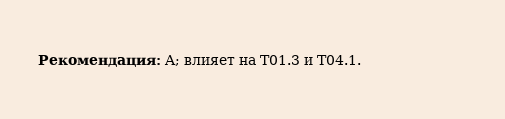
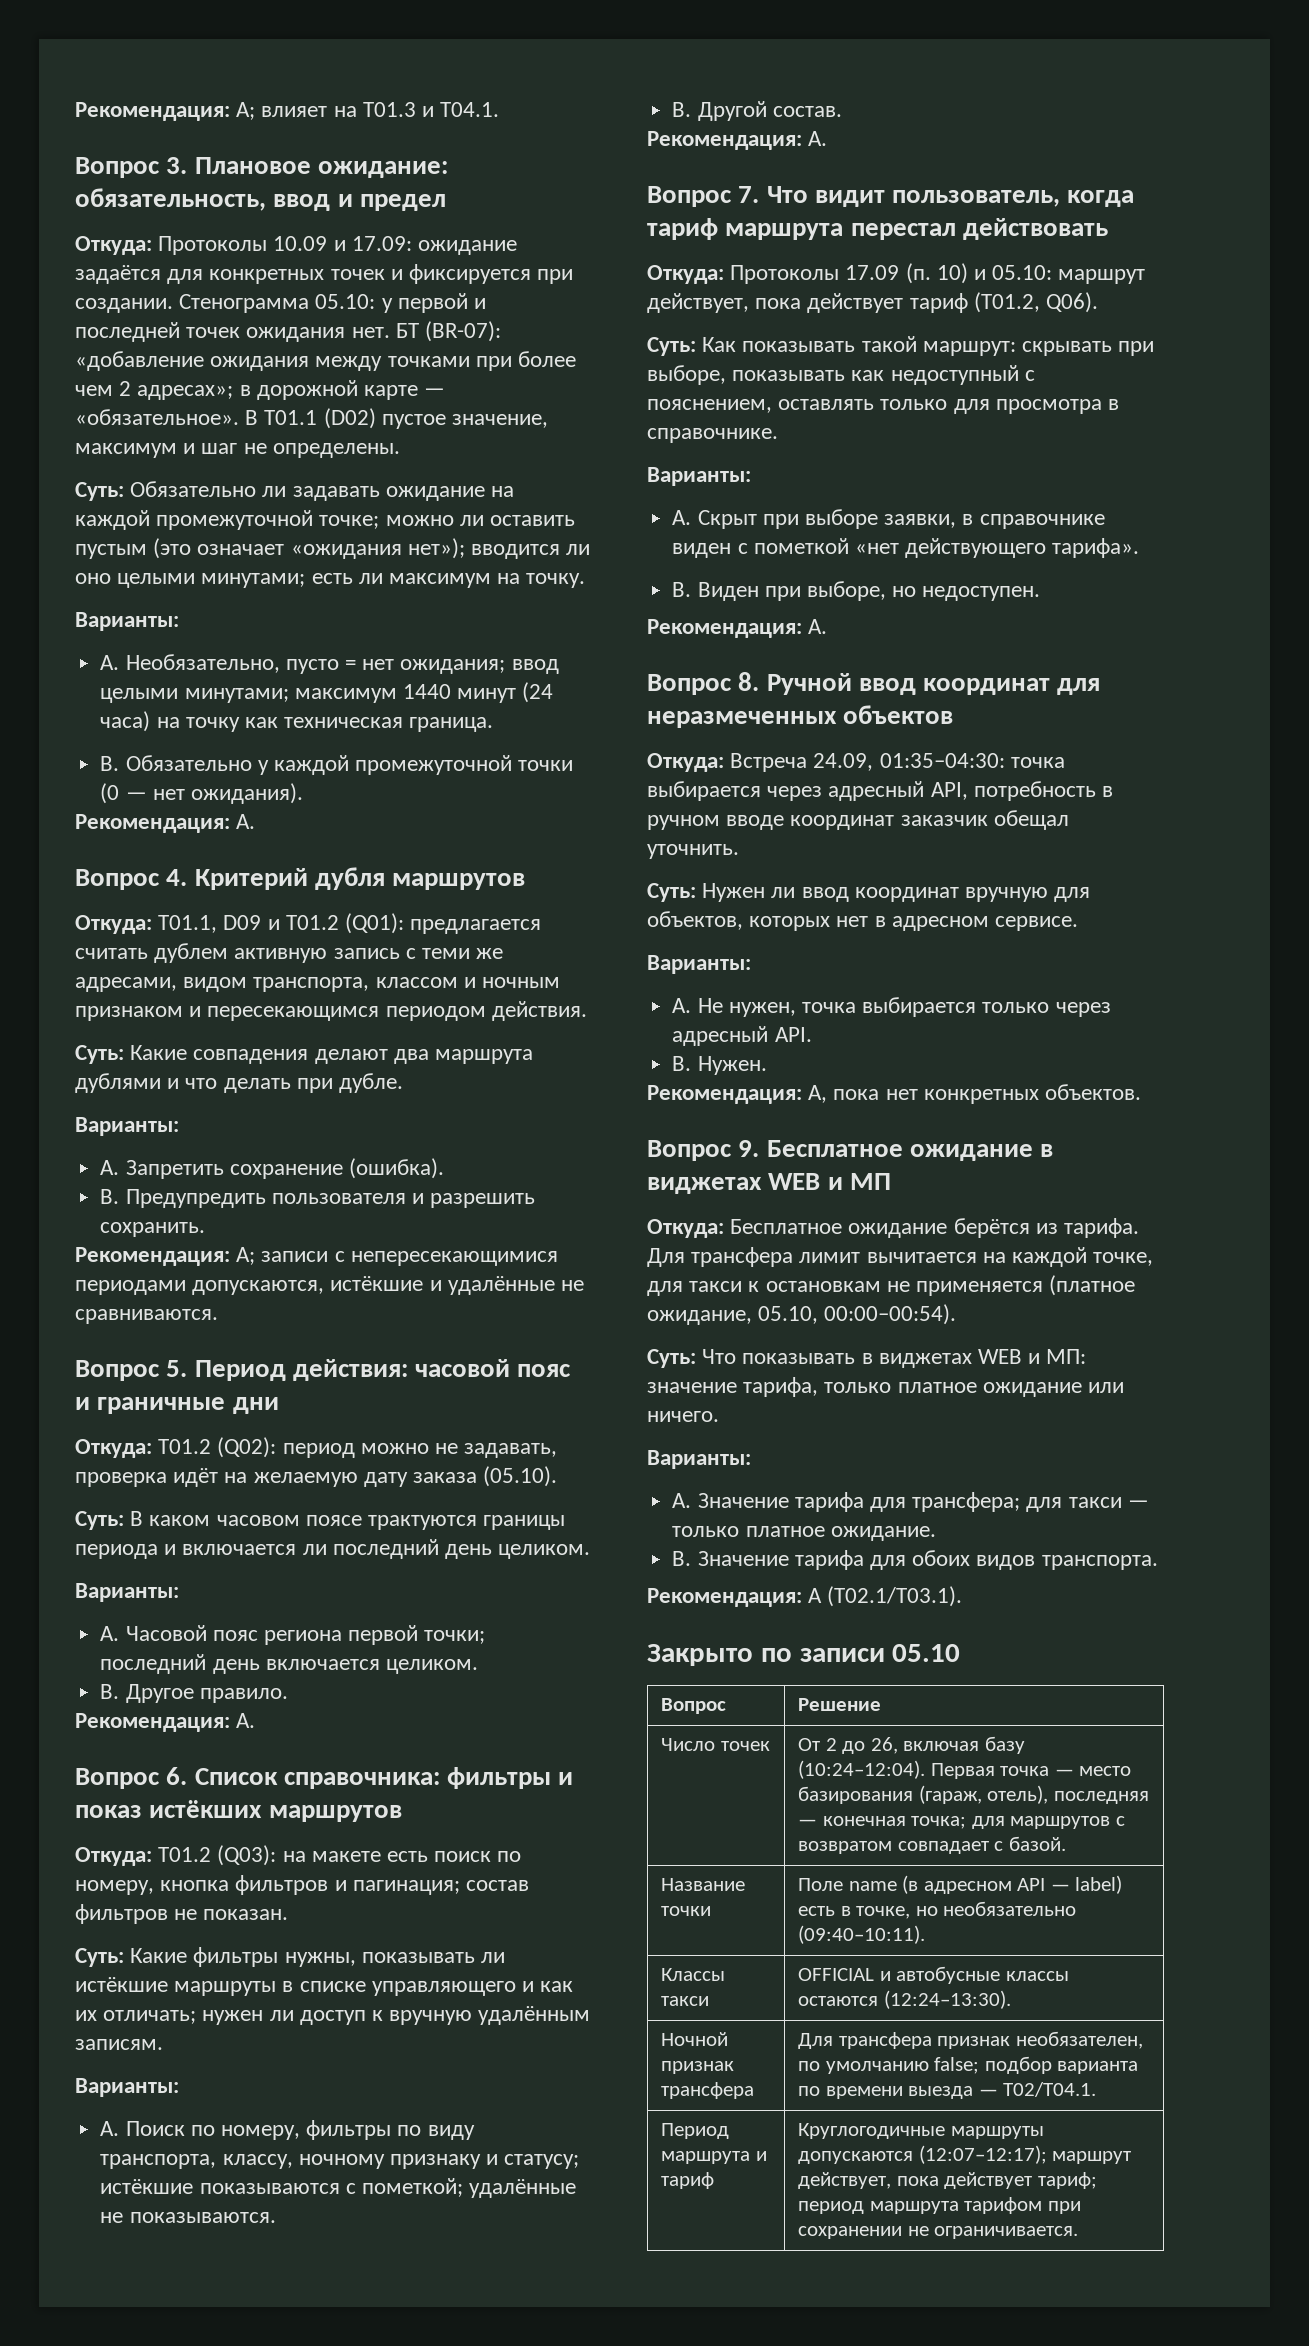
+ Вопрос 3. Плановое ожидание: обязательность, ввод и предел
+ Откуда: Протоколы 10.09 и 17.09: ожидание задаётся для конкретных точек и фиксируется при создании. Стенограмма 05.10: у первой и последней точек ожидания нет. БТ (BR-07): «добавление ожидания между точками при более чем 2 адресах»; в дорожной карте — «обязательное». В T01.1 (D02) пустое значение, максимум и шаг не определены.
+ Суть: Обязательно ли задавать ожидание на каждой промежуточной точке; можно ли оставить пустым (это означает «ожидания нет»); вводится ли оно целыми минутами; есть ли максимум на точку.
+ Варианты:
+ A. Необязательно, пусто = нет ожидания; ввод целыми минутами; максимум 1440 минут (24 часа) на точку как техническая граница.
+ B. Обязательно у каждой промежуточной точки (0 — нет ожидания).
+ Рекомендация: A.
+ Вопрос 4. Критерий дубля маршрутов
+ Откуда: T01.1, D09 и T01.2 (Q01): предлагается считать дублем активную запись с теми же адресами, видом транспорта, классом и ночным признаком и пересекающимся периодом действия.
+ Суть: Какие совпадения делают два маршрута дублями и что делать при дубле.
+ Варианты:
+ A. Запретить сохранение (ошибка).
+ B. Предупредить пользователя и разрешить сохранить.
+ Рекомендация: A; записи с непересекающимися периодами допускаются, истёкшие и удалённые не сравниваются.
+ Вопрос 5. Период действия: часовой пояс и граничные дни
+ Откуда: T01.2 (Q02): период можно не задавать, проверка идёт на желаемую дату заказа (05.10).
+ Суть: В каком часовом поясе трактуются границы периода и включается ли последний день целиком.
+ Варианты:
+ A. Часовой пояс региона первой точки; последний день включается целиком.
+ B. Другое правило.
+ Рекомендация: A.
+ Вопрос 6. Список справочника: фильтры и показ истёкших маршрутов
+ Откуда: T01.2 (Q03): на макете есть поиск по номеру, кнопка фильтров и пагинация; состав фильтров не показан.
+ Суть: Какие фильтры нужны, показывать ли истёкшие маршруты в списке управляющего и как их отличать; нужен ли доступ к вручную удалённым записям.
+ Варианты:
+ A. Поиск по номеру, фильтры по виду транспорта, классу, ночному признаку и статусу; истёкшие показываются с пометкой; удалённые не показываются.
+ B. Другой состав.
+ Рекомендация: A.
+ Вопрос 7. Что видит пользователь, когда тариф маршрута перестал действовать
+ Откуда: Протоколы 17.09 (п. 10) и 05.10: маршрут действует, пока действует тариф (T01.2, Q06).
+ Суть: Как показывать такой маршрут: скрывать при выборе, показывать как недоступный с пояснением, оставлять только для просмотра в справочнике.
+ Варианты:
+ A. Скрыт при выборе заявки, в справочнике виден с пометкой «нет действующего тарифа».
+ B. Виден при выборе, но недоступен.
+ Рекомендация: A.
+ Вопрос 8. Ручной ввод координат для неразмеченных объектов
+ Откуда: Встреча 24.09, 01:35–04:30: точка выбирается через адресный API, потребность в ручном вводе координат заказчик обещал уточнить.
+ Суть: Нужен ли ввод координат вручную для объектов, которых нет в адресном сервисе.
+ Варианты:
+ A. Не нужен, точка выбирается только через адресный API.
+ B. Нужен.
+ Рекомендация: A, пока нет конкретных объектов.
+ Вопрос 9. Бесплатное ожидание в виджетах WEB и МП
+ Откуда: Бесплатное ожидание берётся из тарифа. Для трансфера лимит вычитается на каждой точке, для такси к остановкам не применяется (платное ожидание, 05.10, 00:00–00:54).
+ Суть: Что показывать в виджетах WEB и МП: значение тарифа, только платное ожидание или ничего.
+ Варианты:
+ A. Значение тарифа для трансфера; для такси — только платное ожидание.
+ B. Значение тарифа для обоих видов транспорта.
+ Рекомендация: A (T02.1/T03.1).
+ Закрыто по записи 05.10
+ Вопрос | Решение
+ Число точек | От 2 до 26, включая базу (10:24–12:04). Первая точка — место базирования (гараж, отель), последняя — конечная точка; для маршрутов с возвратом совпадает с базой.
+ Название точки | Поле name (в адресном API — label) есть в точке, но необязательно (09:40–10:11).
+ Классы такси | OFFICIAL и автобусные классы остаются (12:24–13:30).
+ Ночной признак трансфера | Для трансфера признак необязателен, по умолчанию false; подбор варианта по времени выезда — T02/T04.1.
+ Период маршрута и тариф | Круглогодичные маршруты допускаются (12:07–12:17); маршрут действует, пока действует тариф; период маршрута тарифом при сохранении не ограничивается.

